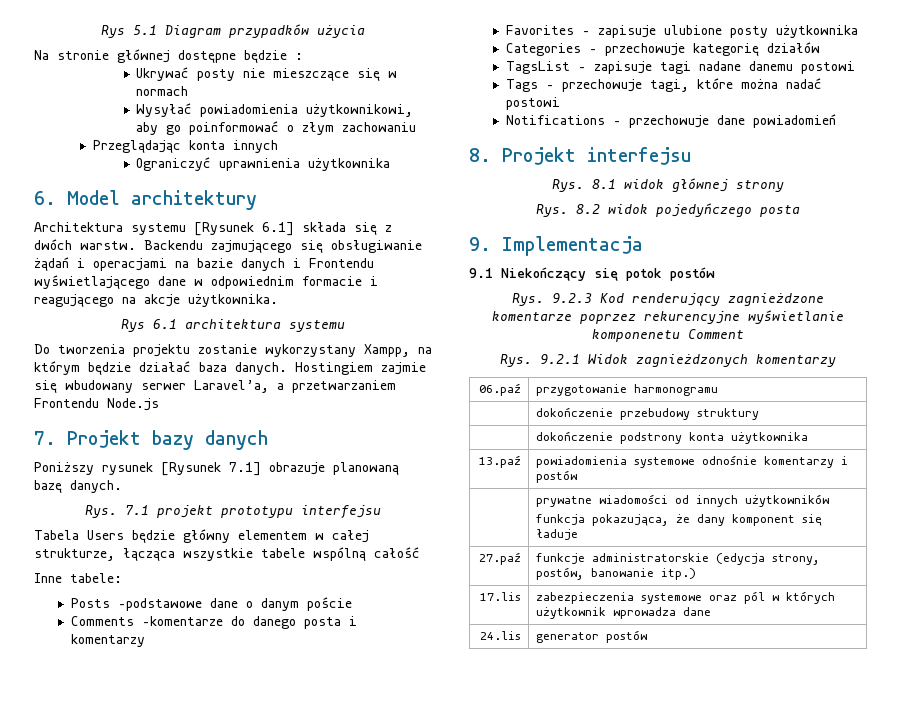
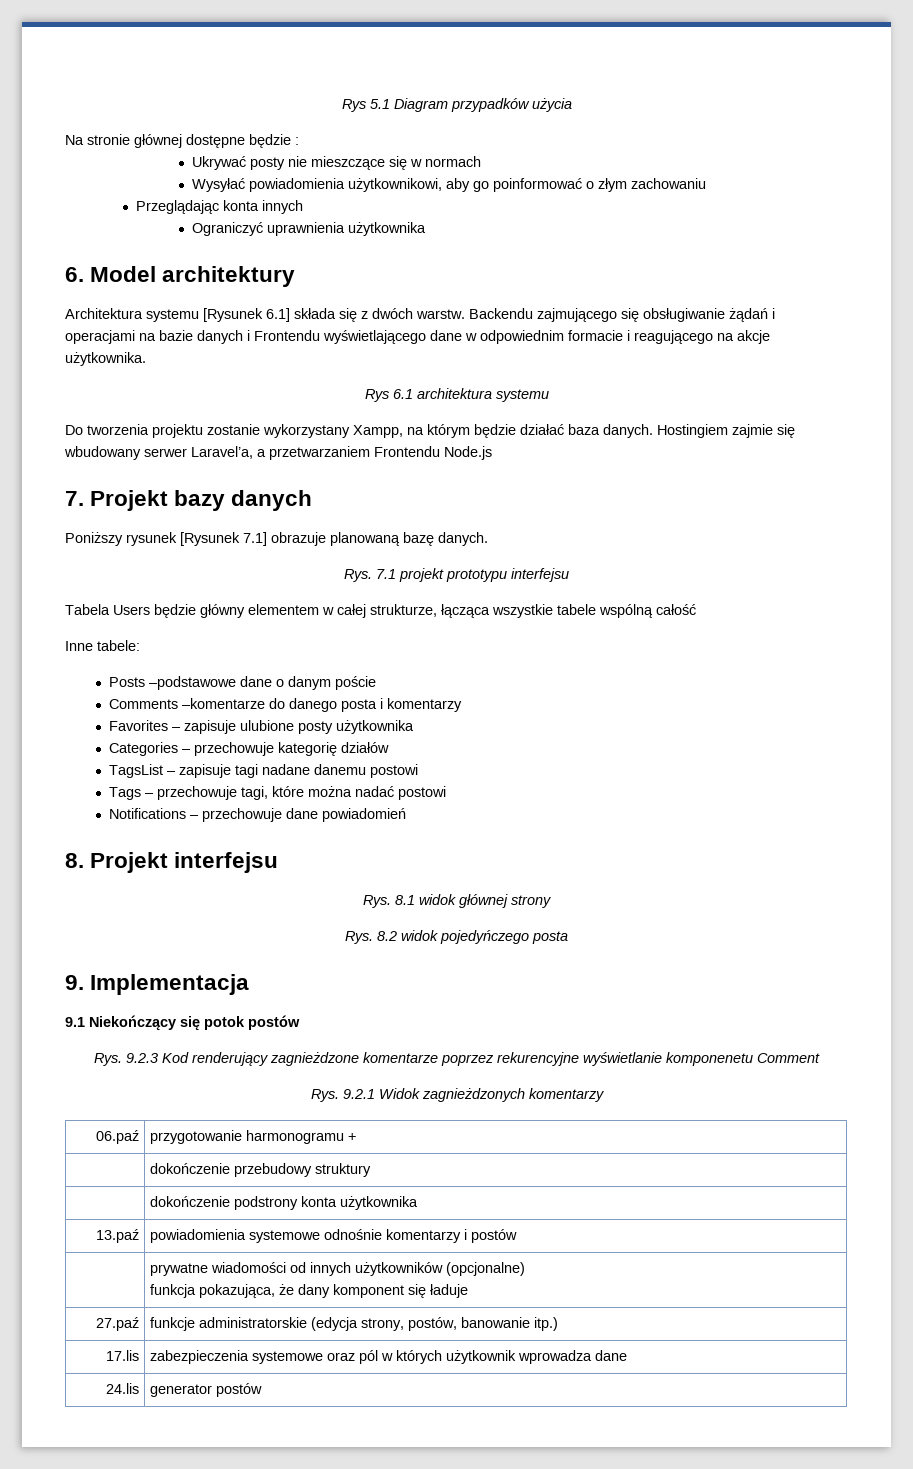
- 06.paź | przygotowanie harmonogramu
+ 06.paź | przygotowanie harmonogramu +
- | prywatne wiadomości od innych użytkowników
+ | prywatne wiadomości od innych użytkowników (opcjonalne)

